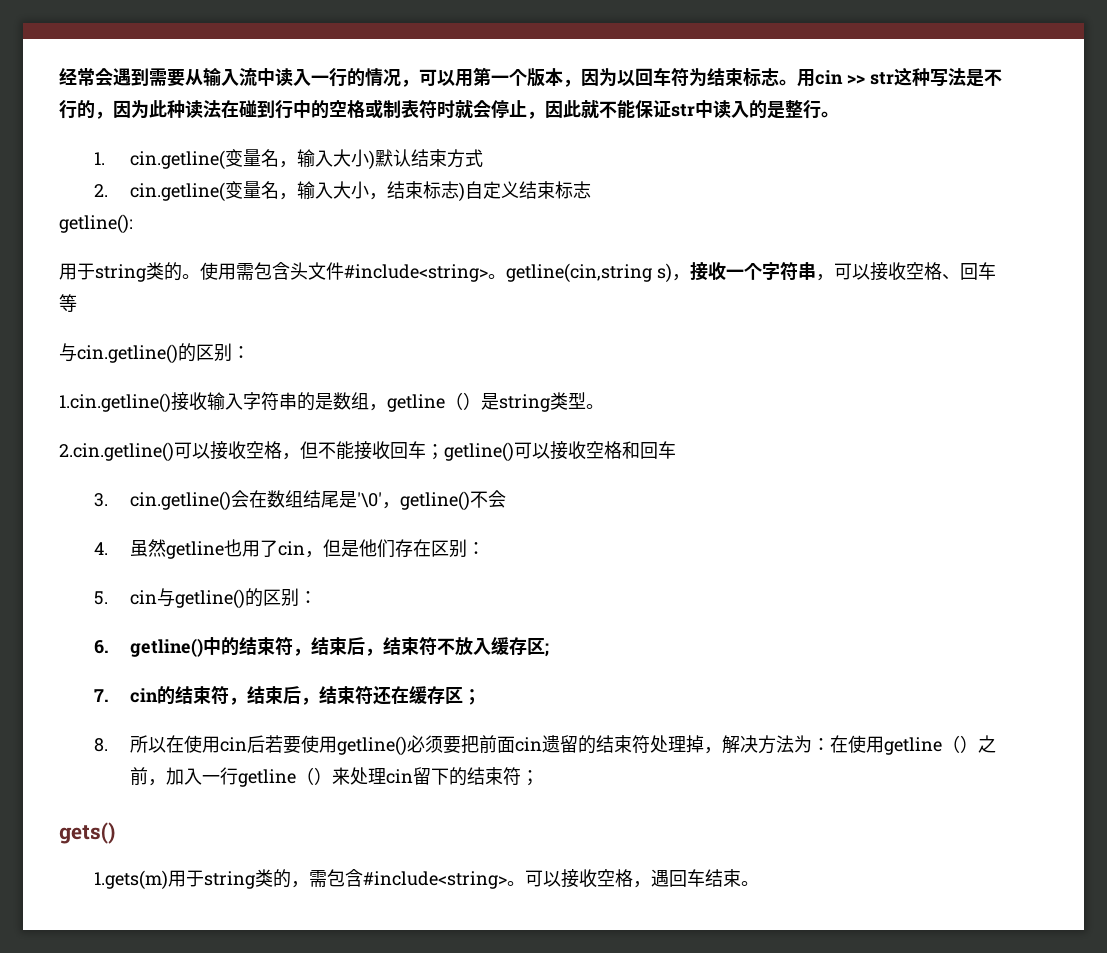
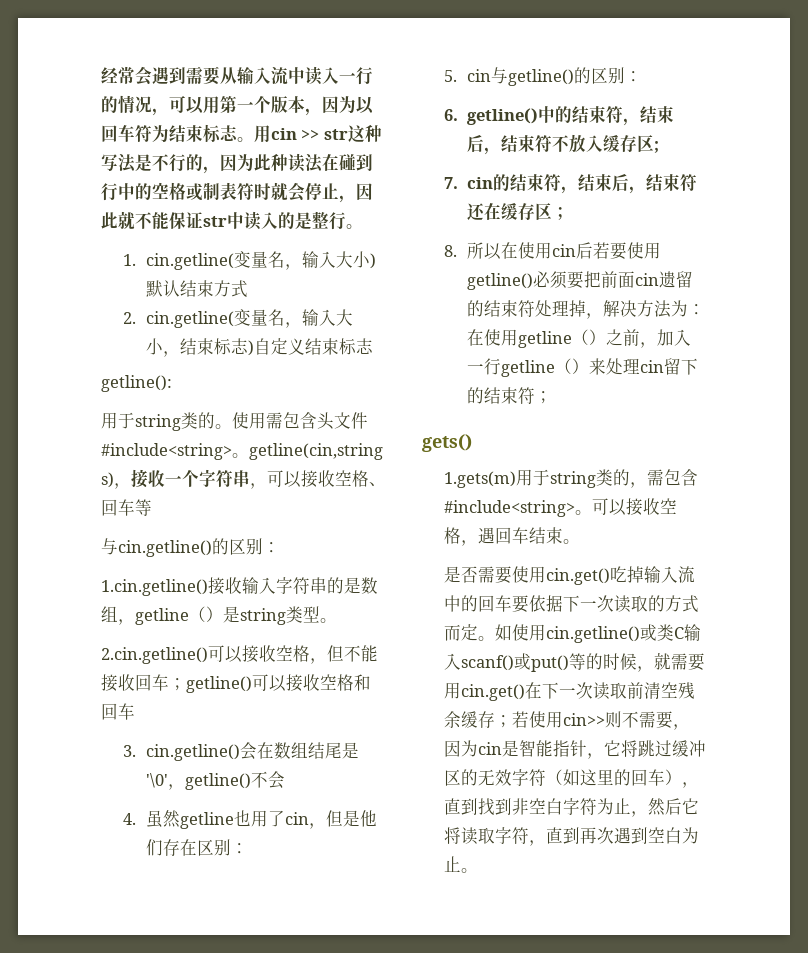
+ 是否需要使用cin.get()吃掉输入流中的回车要依据下一次读取的方式而定。如使用cin.getline()或类C输入scanf()或put()等的时候，就需要用cin.get()在下一次读取前清空残余缓存；若使用cin>>则不需要，因为cin是智能指针，它将跳过缓冲区的无效字符（如这里的回车），直到找到非空白字符为止，然后它将读取字符，直到再次遇到空白为止。

